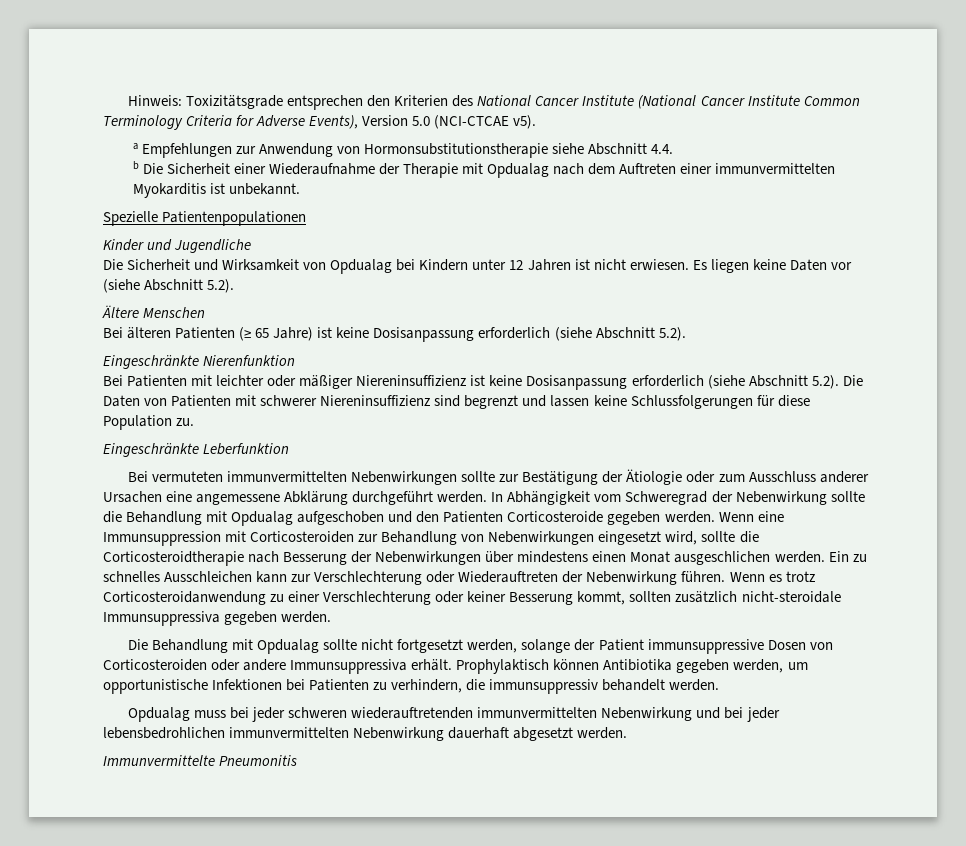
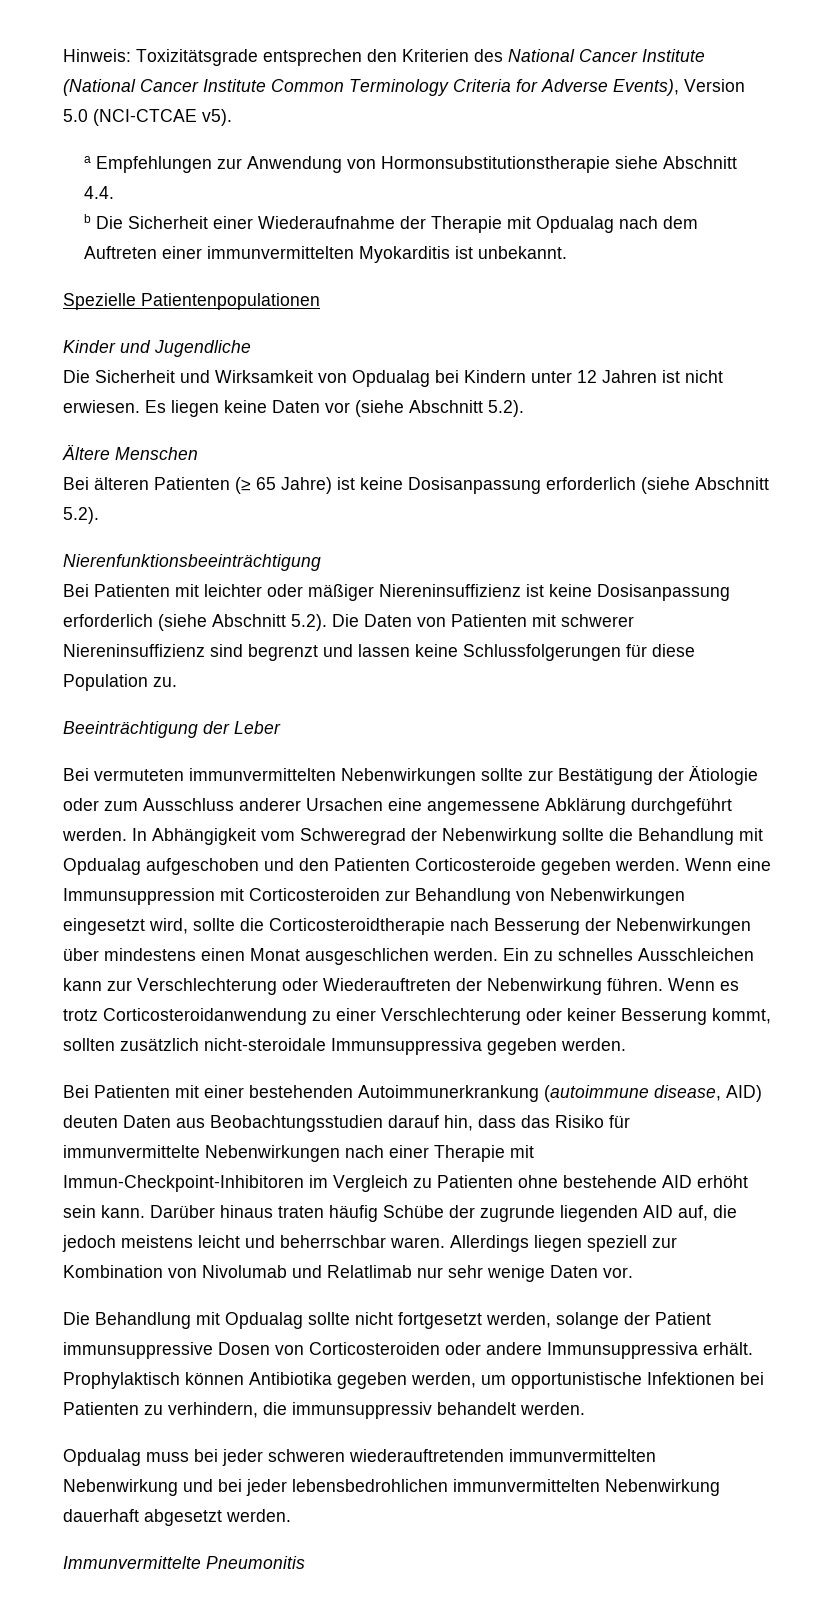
- Eingeschränkte Nierenfunktion
+ Nierenfunktionsbeeinträchtigung
- Eingeschränkte Leberfunktion
+ Beeinträchtigung der Leber
+ Bei Patienten mit einer bestehenden Autoimmunerkrankung (autoimmune disease, AID) deuten Daten aus Beobachtungsstudien darauf hin, dass das Risiko für immunvermittelte Nebenwirkungen nach einer Therapie mit Immun-Checkpoint-Inhibitoren im Vergleich zu Patienten ohne bestehende AID erhöht sein kann. Darüber hinaus traten häufig Schübe der zugrunde liegenden AID auf, die jedoch meistens leicht und beherrschbar waren. Allerdings liegen speziell zur Kombination von Nivolumab und Relatlimab nur sehr wenige Daten vor.

